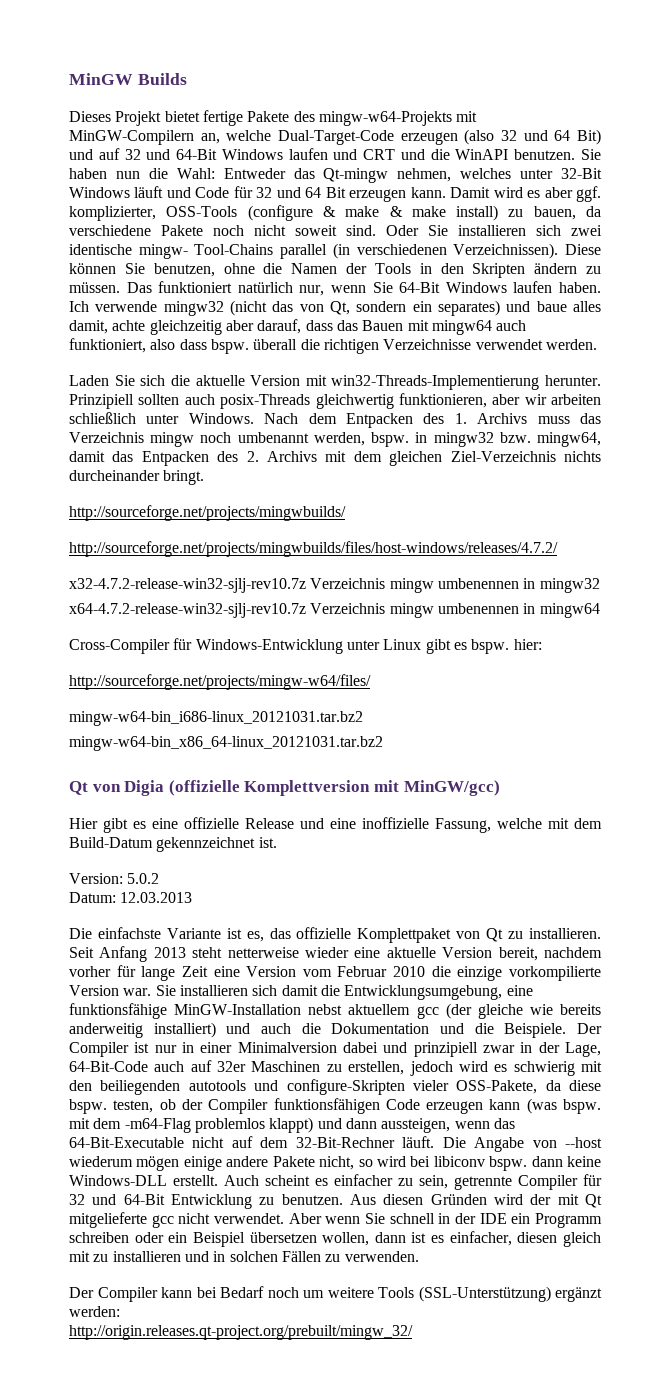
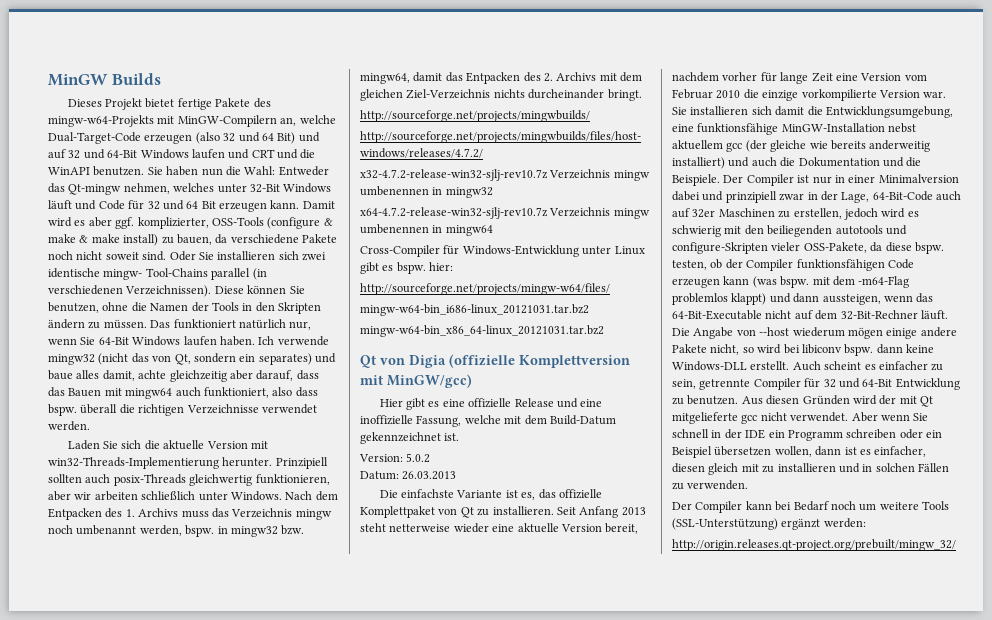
- Datum: 12.03.2013
+ Datum: 26.03.2013

